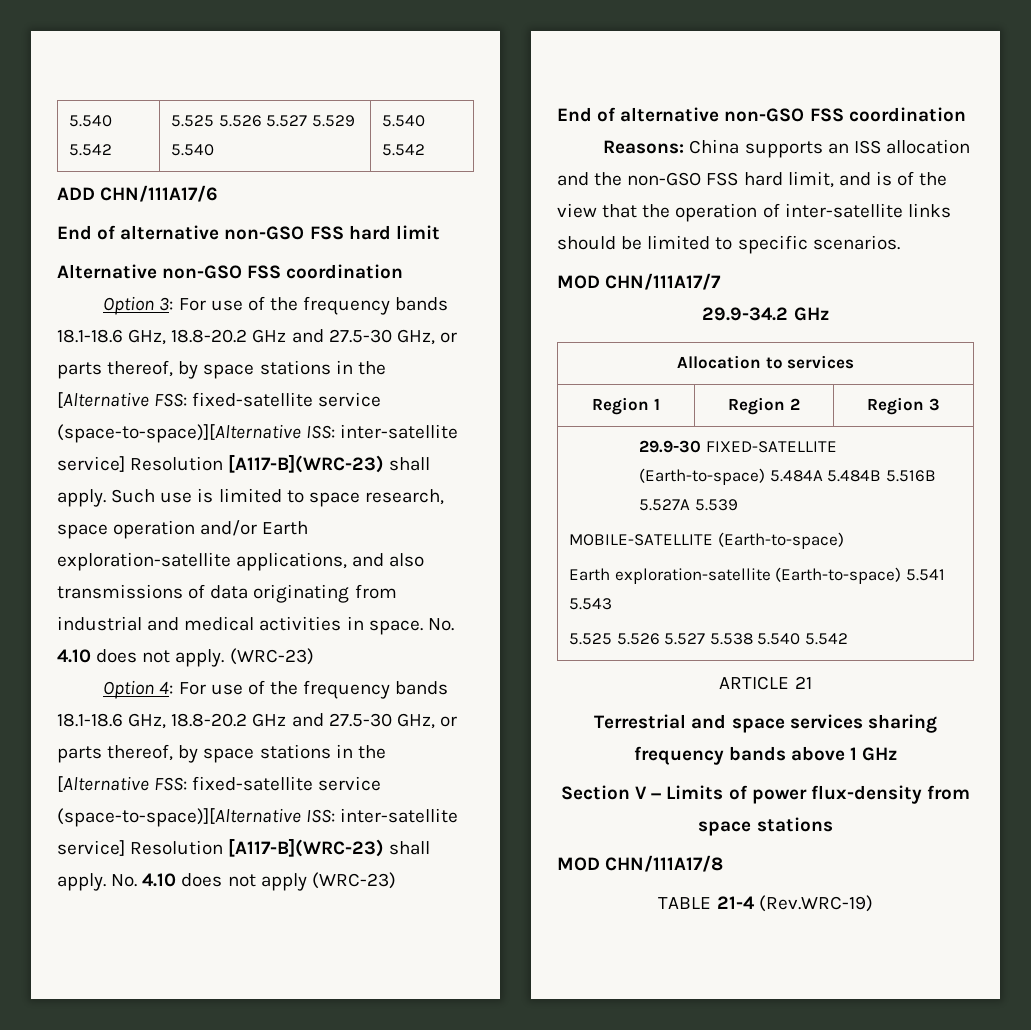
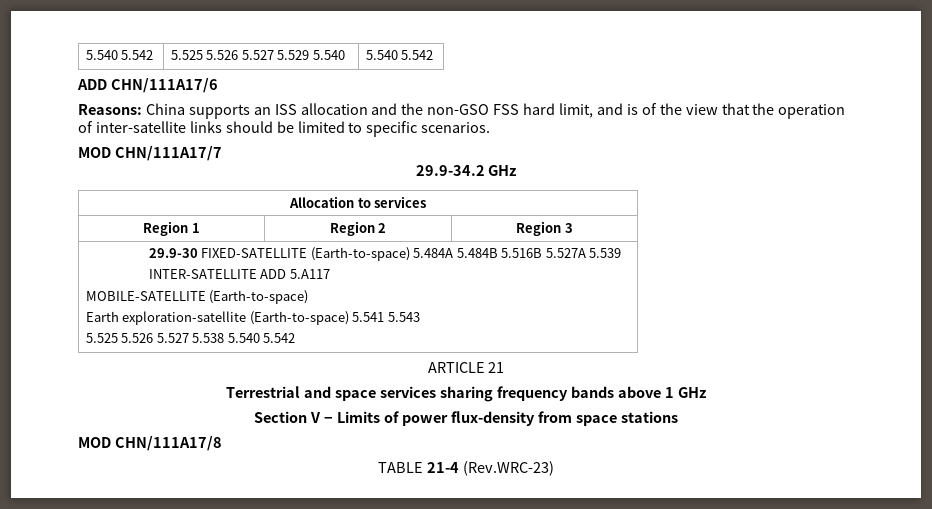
- End of alternative non-GSO FSS hard limit
- Alternative non-GSO FSS coordination
- Option 3: For use of the frequency bands 18.1-18.6 GHz, 18.8-20.2 GHz and 27.5-30 GHz, or parts thereof, by space stations in the [Alternative FSS: fixed-satellite service (space-to-space)][Alternative ISS: inter-satellite service] Resolution [A117-B](WRC-23) shall apply. Such use is limited to space research, space operation and/or Earth exploration-satellite applications, and also transmissions of data originating from industrial and medical activities in space. No. 4.10 does not apply. (WRC-23)
- Option 4: For use of the frequency bands 18.1-18.6 GHz, 18.8-20.2 GHz and 27.5-30 GHz, or parts thereof, by space stations in the [Alternative FSS: fixed-satellite service (space-to-space)][Alternative ISS: inter-satellite service] Resolution [A117-B](WRC-23) shall apply. No. 4.10 does not apply (WRC-23)
- End of alternative non-GSO FSS coordination
  29.9-30 FIXED-SATELLITE (Earth-to-space) 5.484A 5.484B 5.516B 5.527A 5.539
+ INTER-SATELLITE ADD 5.A117
- TABLE 21-4 (Rev.WRC-19)
+ TABLE 21-4 (Rev.WRC-23)

